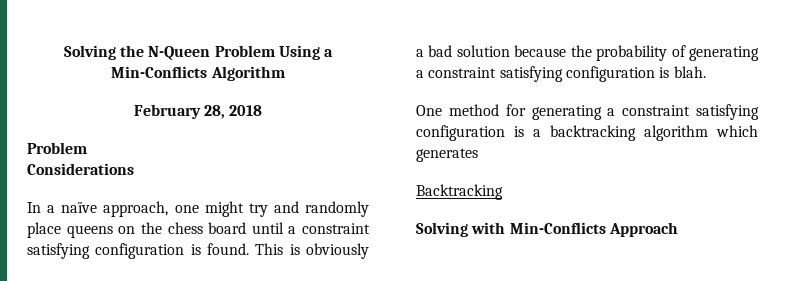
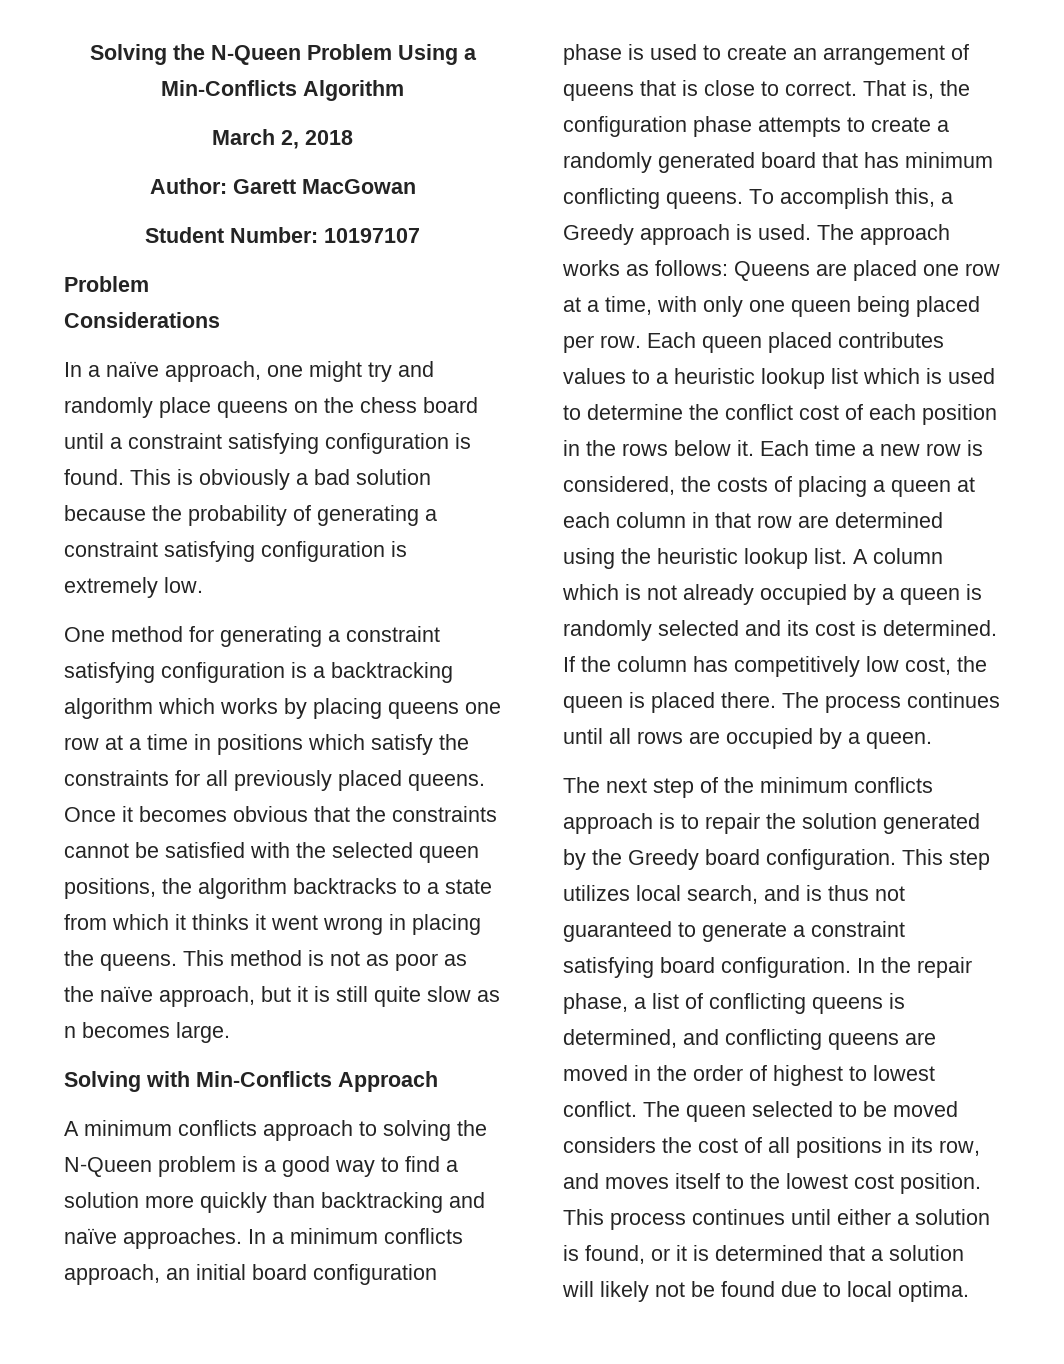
- February 28, 2018
+ March 2, 2018
+ Author: Garett MacGowan
+ Student Number: 10197107
- This is obviously a bad solution because the probability of generating a constraint satisfying configuration is blah.
+ This is obviously a bad solution because the probability of generating a constraint satisfying configuration is extremely low.
- One method for generating a constraint satisfying configuration is a backtracking algorithm which generates
- Backtracking
+ One method for generating a constraint satisfying configuration is a backtracking algorithm which works by placing queens one row at a time in positions which satisfy the constraints for all previously placed queens. Once it becomes obvious that the constraints cannot be satisfied with the selected queen positions, the algorithm backtracks to a state from which it thinks it went wrong in placing the queens. This method is not as poor as the naïve approach, but it is still quite slow as n becomes large.
  Solving with Min-Conflicts Approach
+ A minimum conflicts approach to solving the N-Queen problem is a good way to find a solution more quickly than backtracking and naïve approaches. In a minimum conflicts approach, an initial board configuration phase is used to create an arrangement of queens that is close to correct. That is, the configuration phase attempts to create a randomly generated board that has minimum conflicting queens. To accomplish this, a Greedy approach is used. The approach works as follows: Queens are placed one row at a time, with only one queen being placed per row. Each queen placed contributes values to a heuristic lookup list which is used to determine the conflict cost of each position in the rows below it. Each time a new row is considered, the costs of placing a queen at each column in that row are determined using the heuristic lookup list. A column which is not already occupied by a queen is randomly selected and its cost is determined. If the column has competitively low cost, the queen is placed there. The process continues until all rows are occupied by a queen.
+ The next step of the minimum conflicts approach is to repair the solution generated by the Greedy board configuration. This step utilizes local search, and is thus not guaranteed to generate a constraint satisfying board configuration. In the repair phase, a list of conflicting queens is determined, and conflicting queens are moved in the order of highest to lowest conflict. The queen selected to be moved considers the cost of all positions in its row, and moves itself to the lowest cost position. This process continues until either a solution is found, or it is determined that a solution will likely not be found due to local optima.

